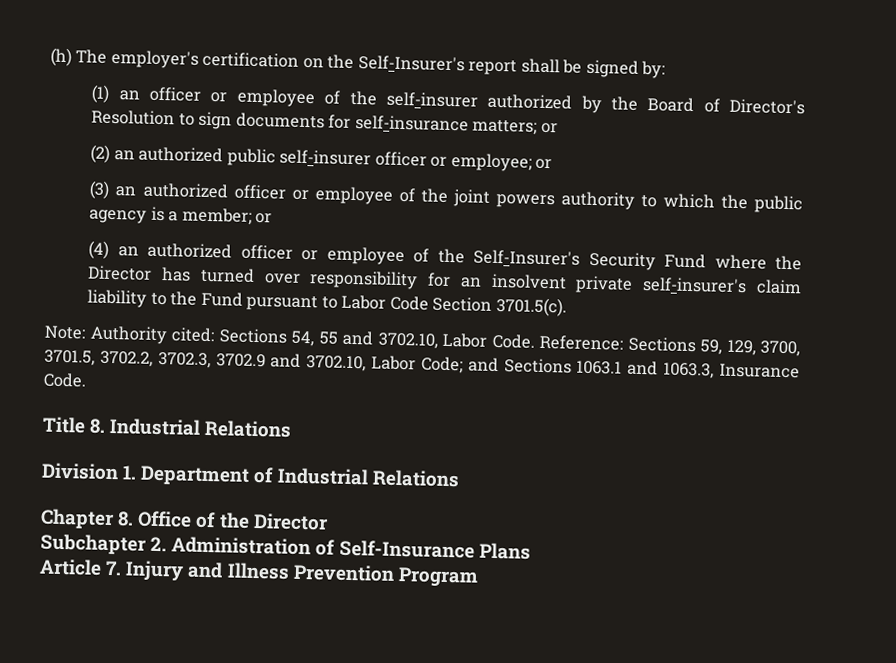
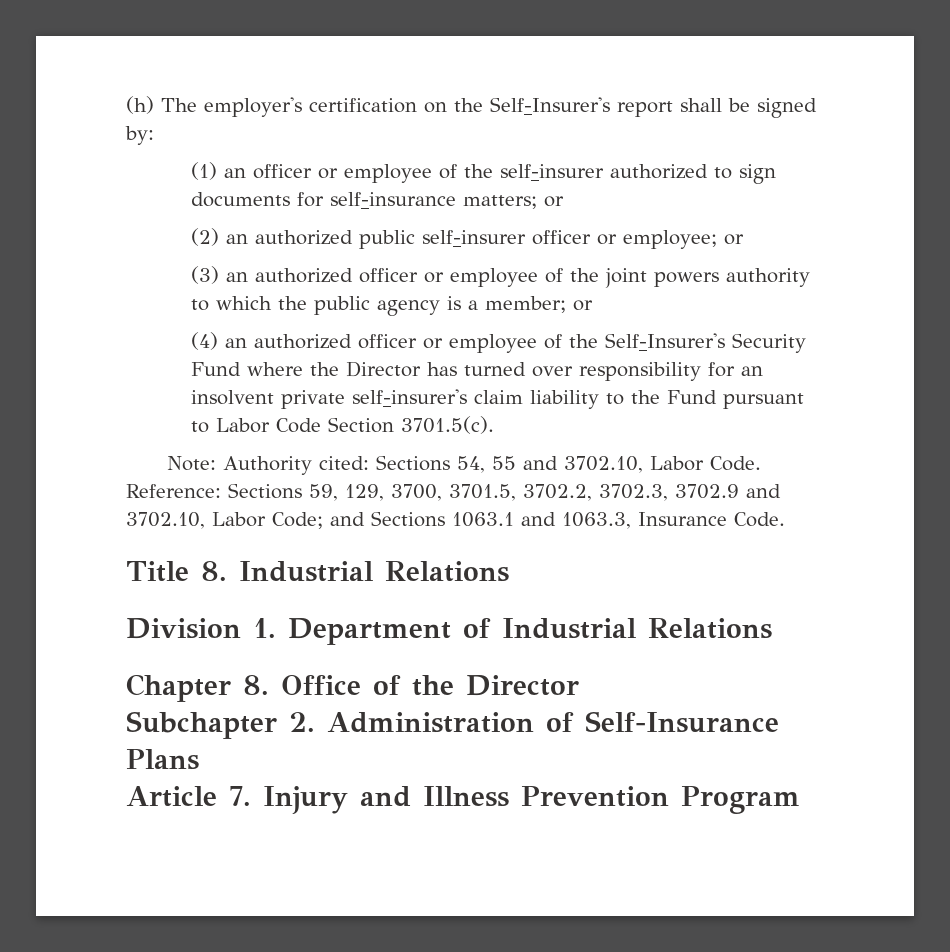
- (1) an officer or employee of the self-insurer authorized by the Board of Director's Resolution to sign documents for self-insurance matters; or
+ (1) an officer or employee of the self-insurer authorized to sign documents for self-insurance matters; or

